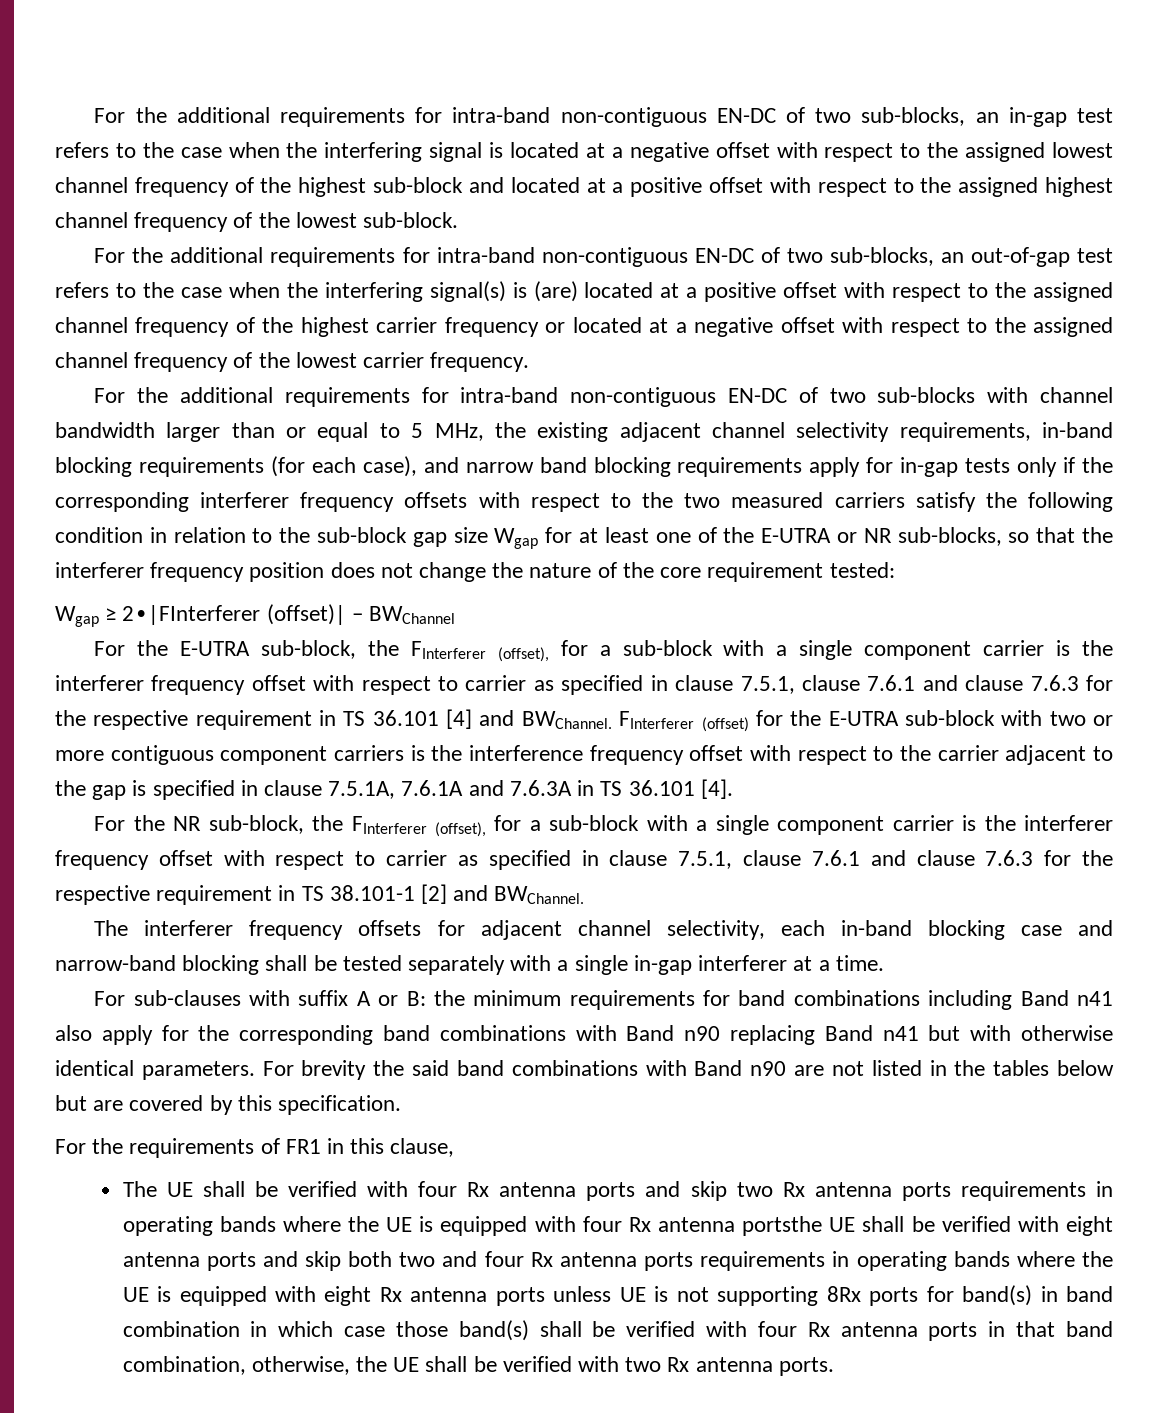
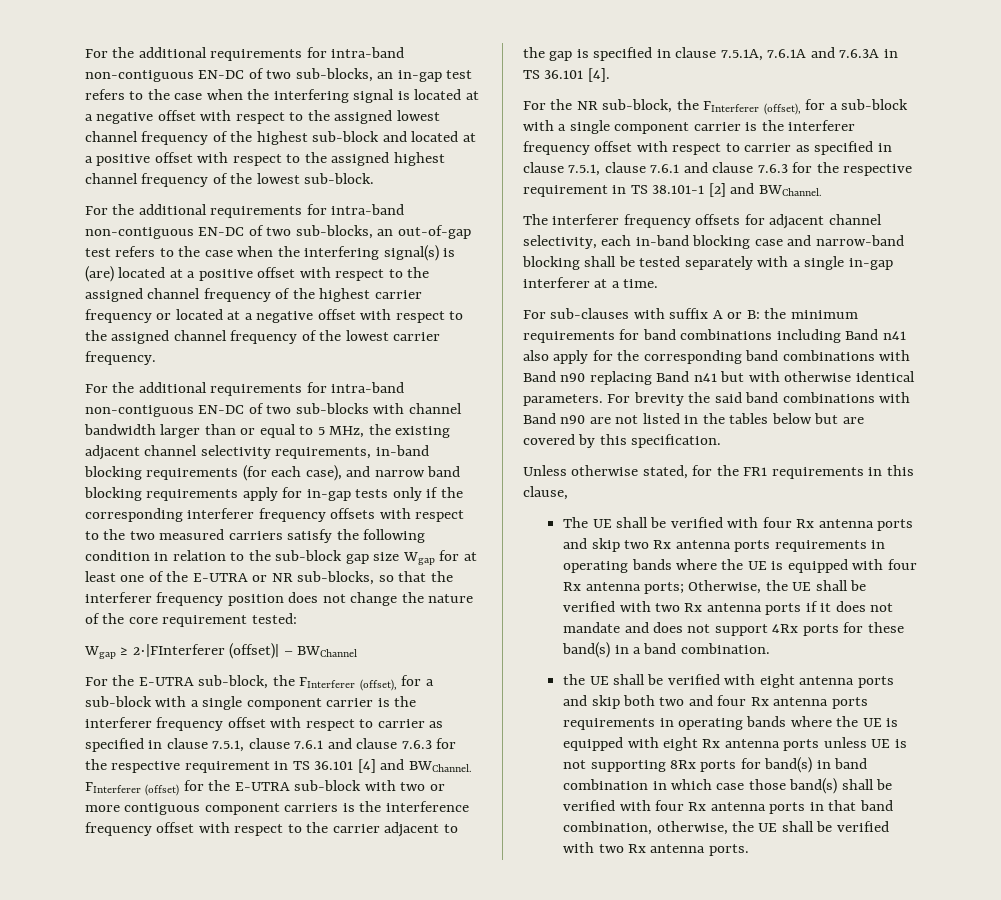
- For the requirements of FR1 in this clause,
+ Unless otherwise stated, for the FR1 requirements in this clause,
- The UE shall be verified with four Rx antenna ports and skip two Rx antenna ports requirements in operating bands where the UE is equipped with four Rx antenna portsthe UE shall be verified with eight antenna ports and skip both two and four Rx antenna ports requirements in operating bands where the UE is equipped with eight Rx antenna ports unless UE is not supporting 8Rx ports for band(s) in band combination in which case those band(s) shall be verified with four Rx antenna ports in that band combination, otherwise, the UE shall be verified with two Rx antenna ports.
+ The UE shall be verified with four Rx antenna ports and skip two Rx antenna ports requirements in operating bands where the UE is equipped with four Rx antenna ports; Otherwise, the UE shall be verified with two Rx antenna ports if it does not mandate and does not support 4Rx ports for these band(s) in a band combination.
+ the UE shall be verified with eight antenna ports and skip both two and four Rx antenna ports requirements in operating bands where the UE is equipped with eight Rx antenna ports unless UE is not supporting 8Rx ports for band(s) in band combination in which case those band(s) shall be verified with four Rx antenna ports in that band combination, otherwise, the UE shall be verified with two Rx antenna ports.

